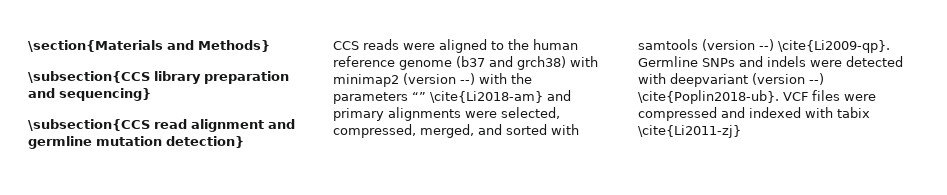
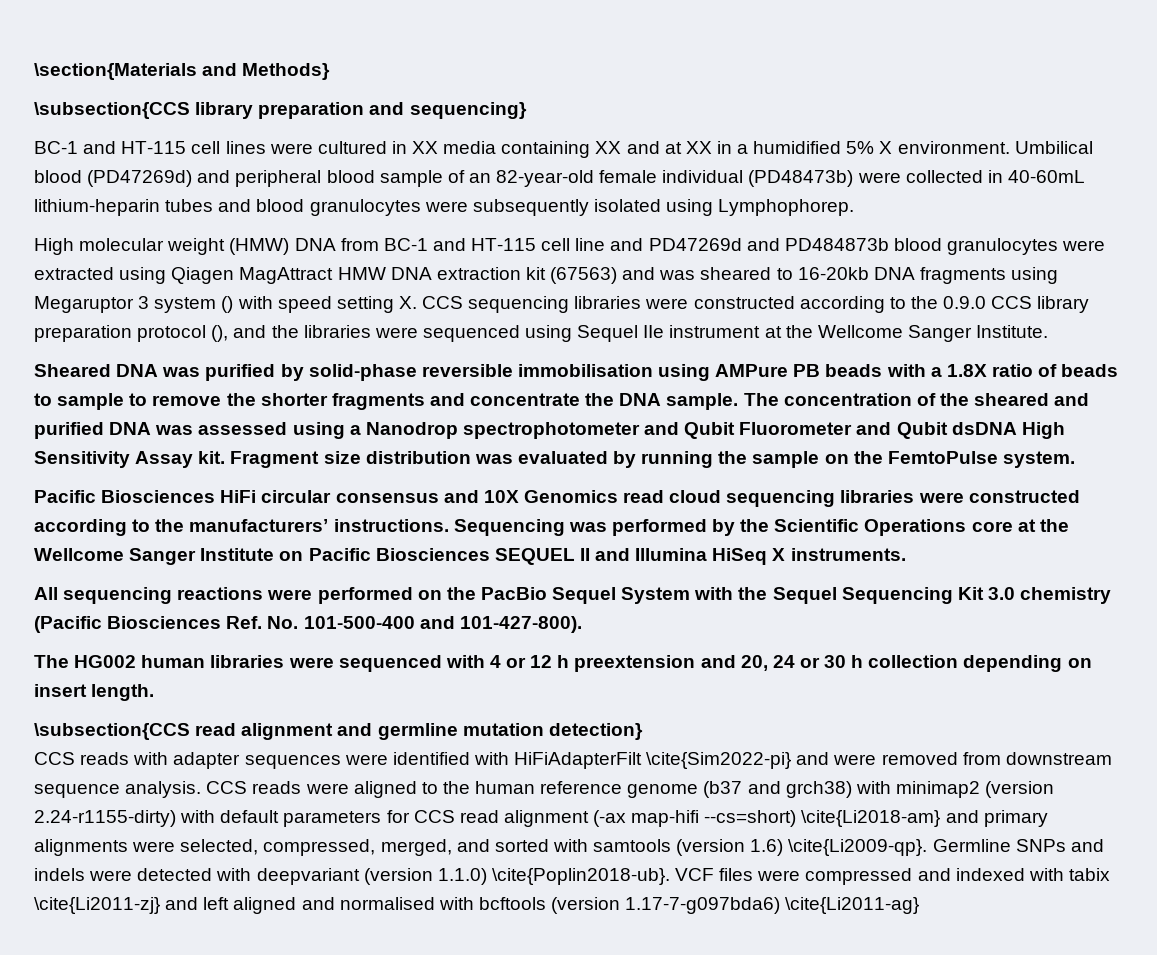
+ BC-1 and HT-115 cell lines were cultured in XX media containing XX and at XX in a humidified 5% X environment. Umbilical blood (PD47269d) and peripheral blood sample of an 82-year-old female individual (PD48473b) were collected in 40-60mL lithium-heparin tubes and blood granulocytes were subsequently isolated using Lymphophorep.
+ High molecular weight (HMW) DNA from BC-1 and HT-115 cell line and PD47269d and PD484873b blood granulocytes were extracted using Qiagen MagAttract HMW DNA extraction kit (67563) and was sheared to 16-20kb DNA fragments using Megaruptor 3 system () with speed setting X. CCS sequencing libraries were constructed according to the 0.9.0 CCS library preparation protocol (), and the libraries were sequenced using Sequel IIe instrument at the Wellcome Sanger Institute.
+ Sheared DNA was purified by solid-phase reversible immobilisation using AMPure PB beads with a 1.8X ratio of beads to sample to remove the shorter fragments and concentrate the DNA sample. The concentration of the sheared and purified DNA was assessed using a Nanodrop spectrophotometer and Qubit Fluorometer and Qubit dsDNA High Sensitivity Assay kit. Fragment size distribution was evaluated by running the sample on the FemtoPulse system.
+ Pacific Biosciences HiFi circular consensus and 10X Genomics read cloud sequencing libraries were constructed according to the manufacturers’ instructions. Sequencing was performed by the Scientific Operations core at the Wellcome Sanger Institute on Pacific Biosciences SEQUEL II and Illumina HiSeq X instruments.
+ All sequencing reactions were performed on the PacBio Sequel System with the Sequel Sequencing Kit 3.0 chemistry (Pacific Biosciences Ref. No. 101-500-400 and 101-427-800).
+ The HG002 human libraries were sequenced with 4 or 12 h preextension and 20, 24 or 30 h collection depending on insert length.
- CCS reads were aligned to the human reference genome (b37 and grch38) with minimap2 (version --) with the parameters “” \cite{Li2018-am} and primary alignments were selected, compressed, merged, and sorted with samtools (version --) \cite{Li2009-qp}.
+ CCS reads with adapter sequences were identified with HiFiAdapterFilt \cite{Sim2022-pi} and were removed from downstream sequence analysis. CCS reads were aligned to the human reference genome (b37 and grch38) with minimap2 (version 2.24-r1155-dirty) with default parameters for CCS read alignment (-ax map-hifi --cs=short) \cite{Li2018-am} and primary alignments were selected, compressed, merged, and sorted with samtools (version 1.6) \cite{Li2009-qp}.
- Germline SNPs and indels were detected with deepvariant (version --) \cite{Poplin2018-ub}.
+ Germline SNPs and indels were detected with deepvariant (version 1.1.0) \cite{Poplin2018-ub}.
- VCF files were compressed and indexed with tabix \cite{Li2011-zj}
+ VCF files were compressed and indexed with tabix \cite{Li2011-zj} and left aligned and normalised with bcftools (version 1.17-7-g097bda6) \cite{Li2011-ag}

